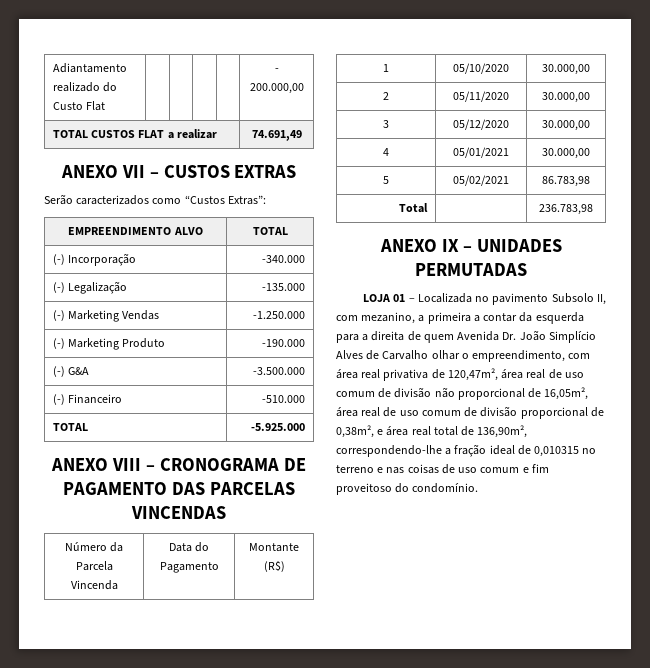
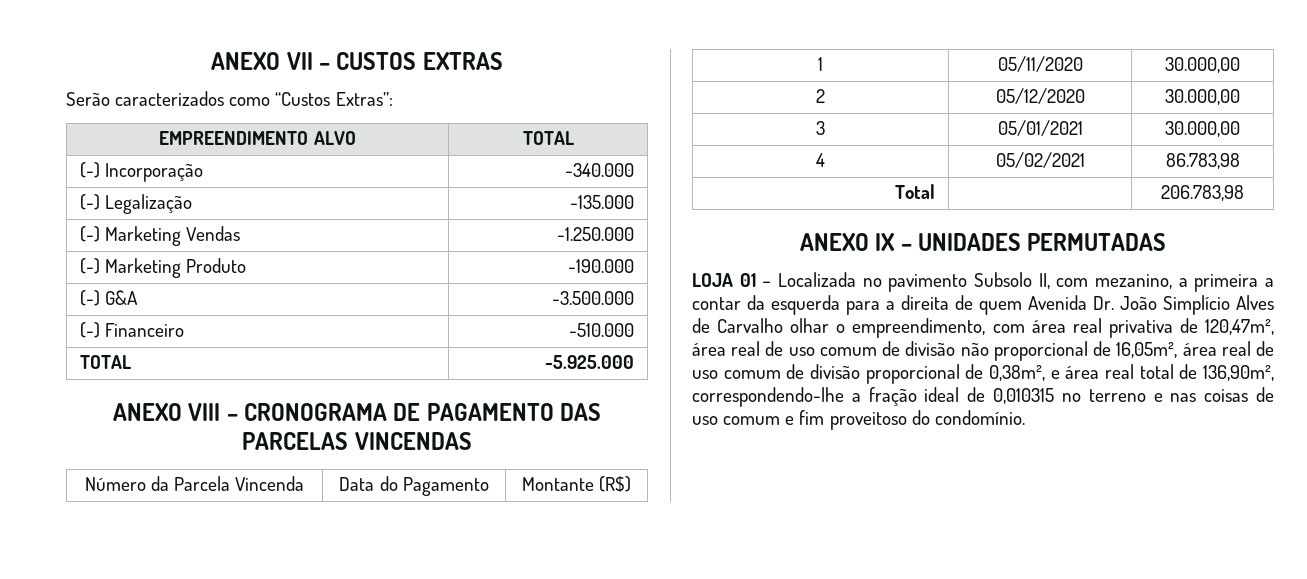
- Adiantamento realizado do Custo Flat | | | | | - 200.000,00
- TOTAL CUSTOS FLAT a realizar | 74.691,49
- 1 | 05/10/2020 | 30.000,00
+ 1 | 05/11/2020 | 30.000,00
- 2 | 05/11/2020 | 30.000,00
+ 2 | 05/12/2020 | 30.000,00
- 3 | 05/12/2020 | 30.000,00
+ 3 | 05/01/2021 | 30.000,00
- 4 | 05/01/2021 | 30.000,00
- 5 | 05/02/2021 | 86.783,98
+ 4 | 05/02/2021 | 86.783,98
- Total | | 236.783,98
+ Total | | 206.783,98

